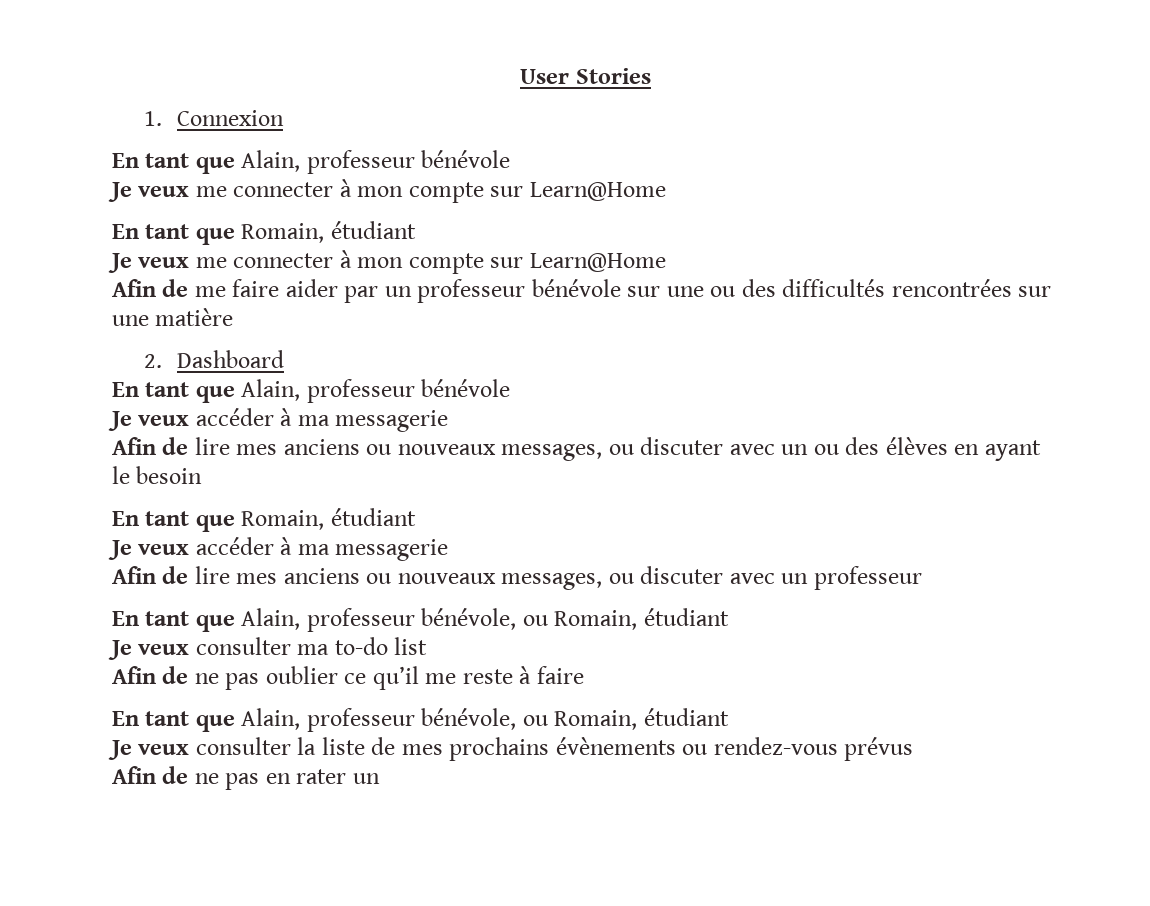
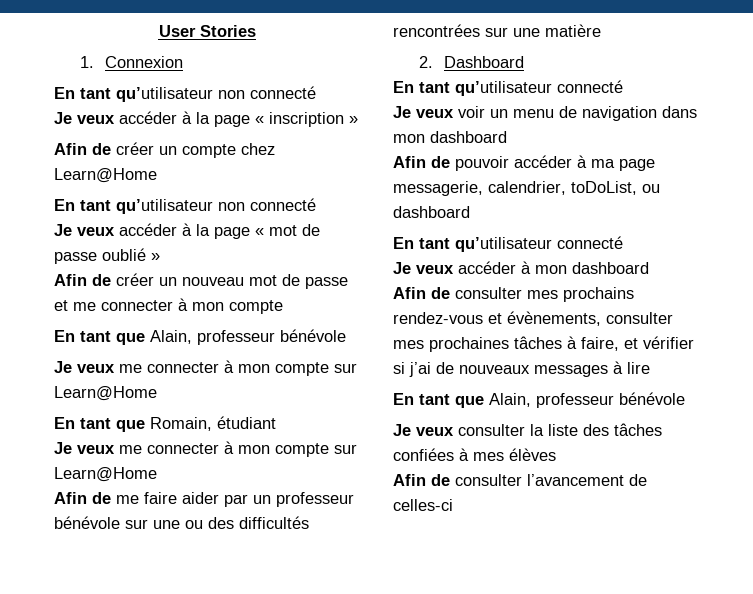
  1. Connexion
+ En tant qu’utilisateur non connecté
+ Je veux accéder à la page « inscription »
+ Afin de créer un compte chez Learn@Home
+ En tant qu’utilisateur non connecté
+ Je veux accéder à la page « mot de passe oublié »
+ Afin de créer un nouveau mot de passe et me connecter à mon compte
  2. Dashboard
+ En tant qu’utilisateur connecté
+ Je veux voir un menu de navigation dans mon dashboard
+ Afin de pouvoir accéder à ma page messagerie, calendrier, toDoList, ou dashboard
+ En tant qu’utilisateur connecté
+ Je veux accéder à mon dashboard
+ Afin de consulter mes prochains rendez-vous et évènements, consulter mes prochaines tâches à faire, et vérifier si j’ai de nouveaux messages à lire
  En tant que Alain, professeur bénévole
- Je veux accéder à ma messagerie
- Afin de lire mes anciens ou nouveaux messages, ou discuter avec un ou des élèves en ayant le besoin
- En tant que Romain, étudiant
- Je veux accéder à ma messagerie
- Afin de lire mes anciens ou nouveaux messages, ou discuter avec un professeur
- En tant que Alain, professeur bénévole, ou Romain, étudiant
- Je veux consulter ma to-do list
- Afin de ne pas oublier ce qu’il me reste à faire
- En tant que Alain, professeur bénévole, ou Romain, étudiant
- Je veux consulter la liste de mes prochains évènements ou rendez-vous prévus
- Afin de ne pas en rater un
+ Je veux consulter la liste des tâches confiées à mes élèves
+ Afin de consulter l’avancement de celles-ci

